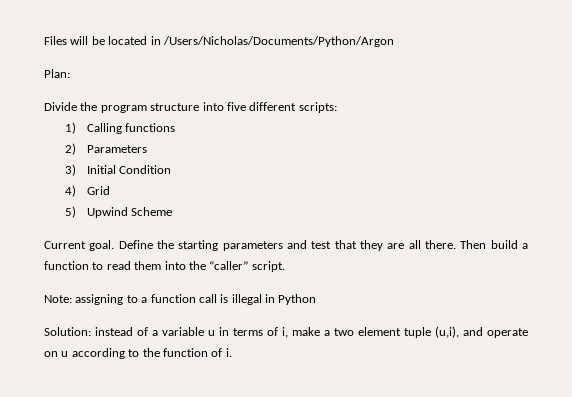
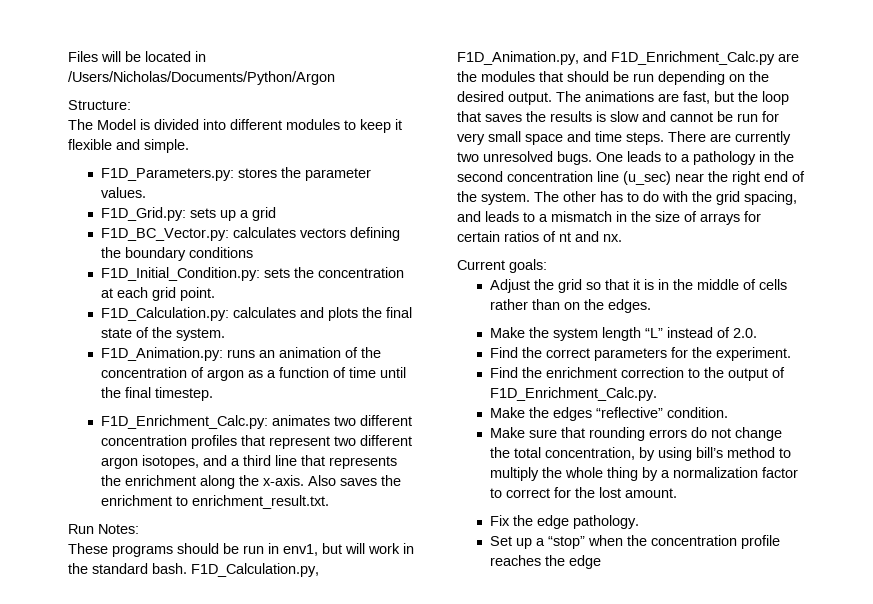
- Plan:
- Divide the program structure into five different scripts:
- 1) Calling functions
- 2) Parameters
- 3) Initial Condition
- 4) Grid
- 5) Upwind Scheme
- Current goal. Define the starting parameters and test that they are all there. Then build a function to read them into the “caller” script.
- Note: assigning to a function call is illegal in Python
- Solution: instead of a variable u in terms of i, make a two element tuple (u,i), and operate on u according to the function of i.
+ Structure:
+ The Model is divided into different modules to keep it flexible and simple.
+ F1D_Parameters.py: stores the parameter values.
+ F1D_Grid.py: sets up a grid
+ F1D_BC_Vector.py: calculates vectors defining the boundary conditions
+ F1D_Initial_Condition.py: sets the concentration at each grid point.
+ F1D_Calculation.py: calculates and plots the final state of the system.
+ F1D_Animation.py: runs an animation of the concentration of argon as a function of time until the final timestep.
+ F1D_Enrichment_Calc.py: animates two different concentration profiles that represent two different argon isotopes, and a third line that represents the enrichment along the x-axis. Also saves the enrichment to enrichment_result.txt.
+ Run Notes:
+ These programs should be run in env1, but will work in the standard bash. F1D_Calculation.py, F1D_Animation.py, and F1D_Enrichment_Calc.py are the modules that should be run depending on the desired output. The animations are fast, but the loop that saves the results is slow and cannot be run for very small space and time steps. There are currently two unresolved bugs. One leads to a pathology in the second concentration line (u_sec) near the right end of the system. The other has to do with the grid spacing, and leads to a mismatch in the size of arrays for certain ratios of nt and nx.
+ Current goals:
+ Adjust the grid so that it is in the middle of cells rather than on the edges.
+ Make the system length “L” instead of 2.0.
+ Find the correct parameters for the experiment.
+ Find the enrichment correction to the output of F1D_Enrichment_Calc.py.
+ Make the edges “reflective” condition.
+ Make sure that rounding errors do not change the total concentration, by using bill’s method to multiply the whole thing by a normalization factor to correct for the lost amount.
+ Fix the edge pathology.
+ Set up a “stop” when the concentration profile reaches the edge

